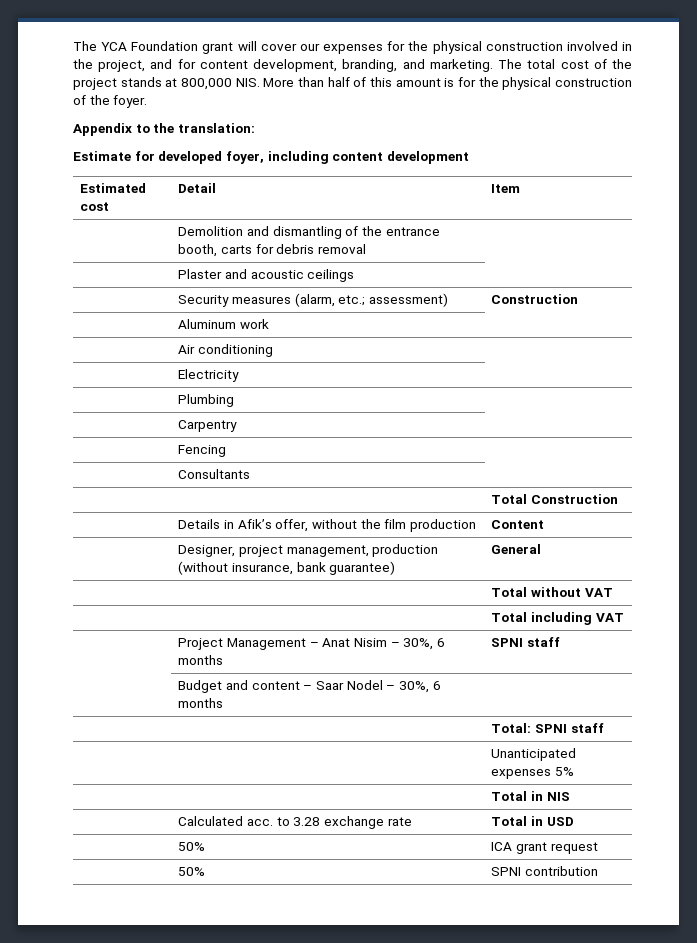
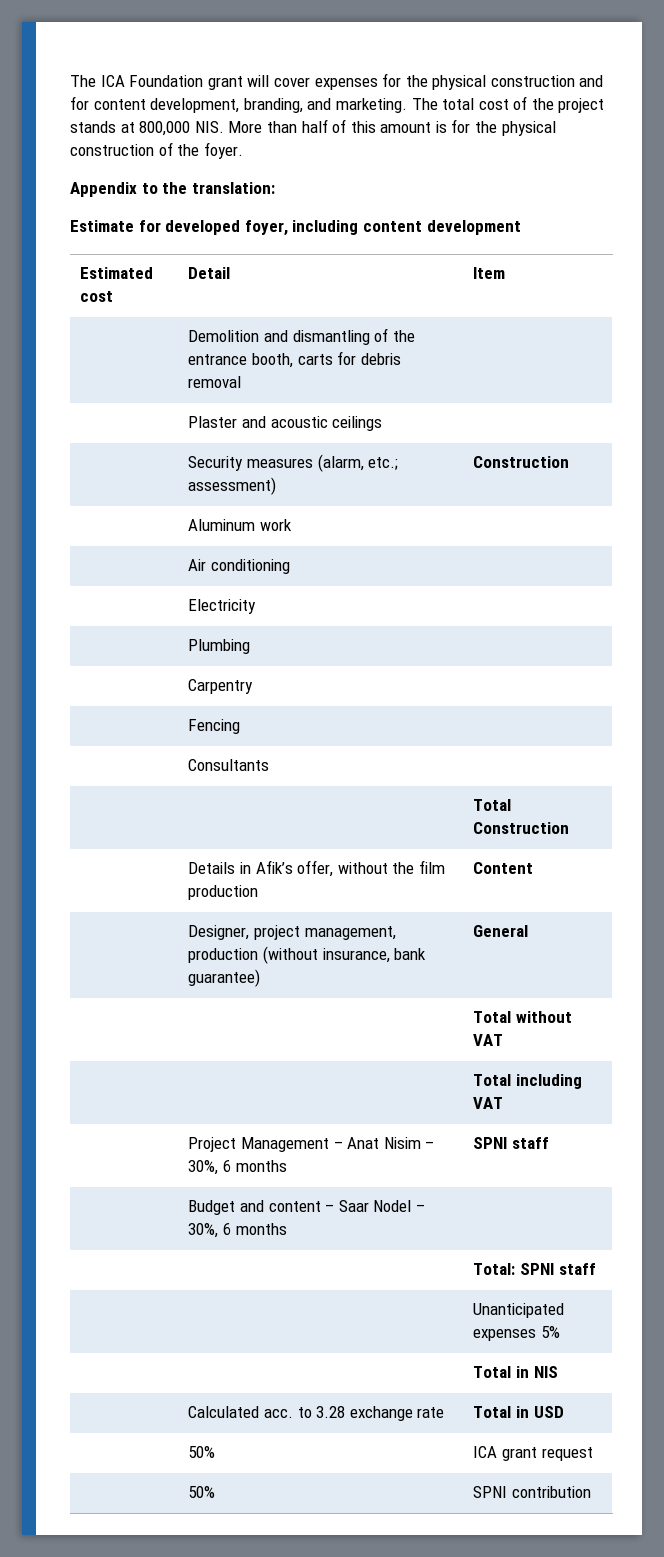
- The YCA Foundation grant will cover our expenses for the physical construction involved in the project, and for content development, branding, and marketing.
+ The ICA Foundation grant will cover expenses for the physical construction and for content development, branding, and marketing.

